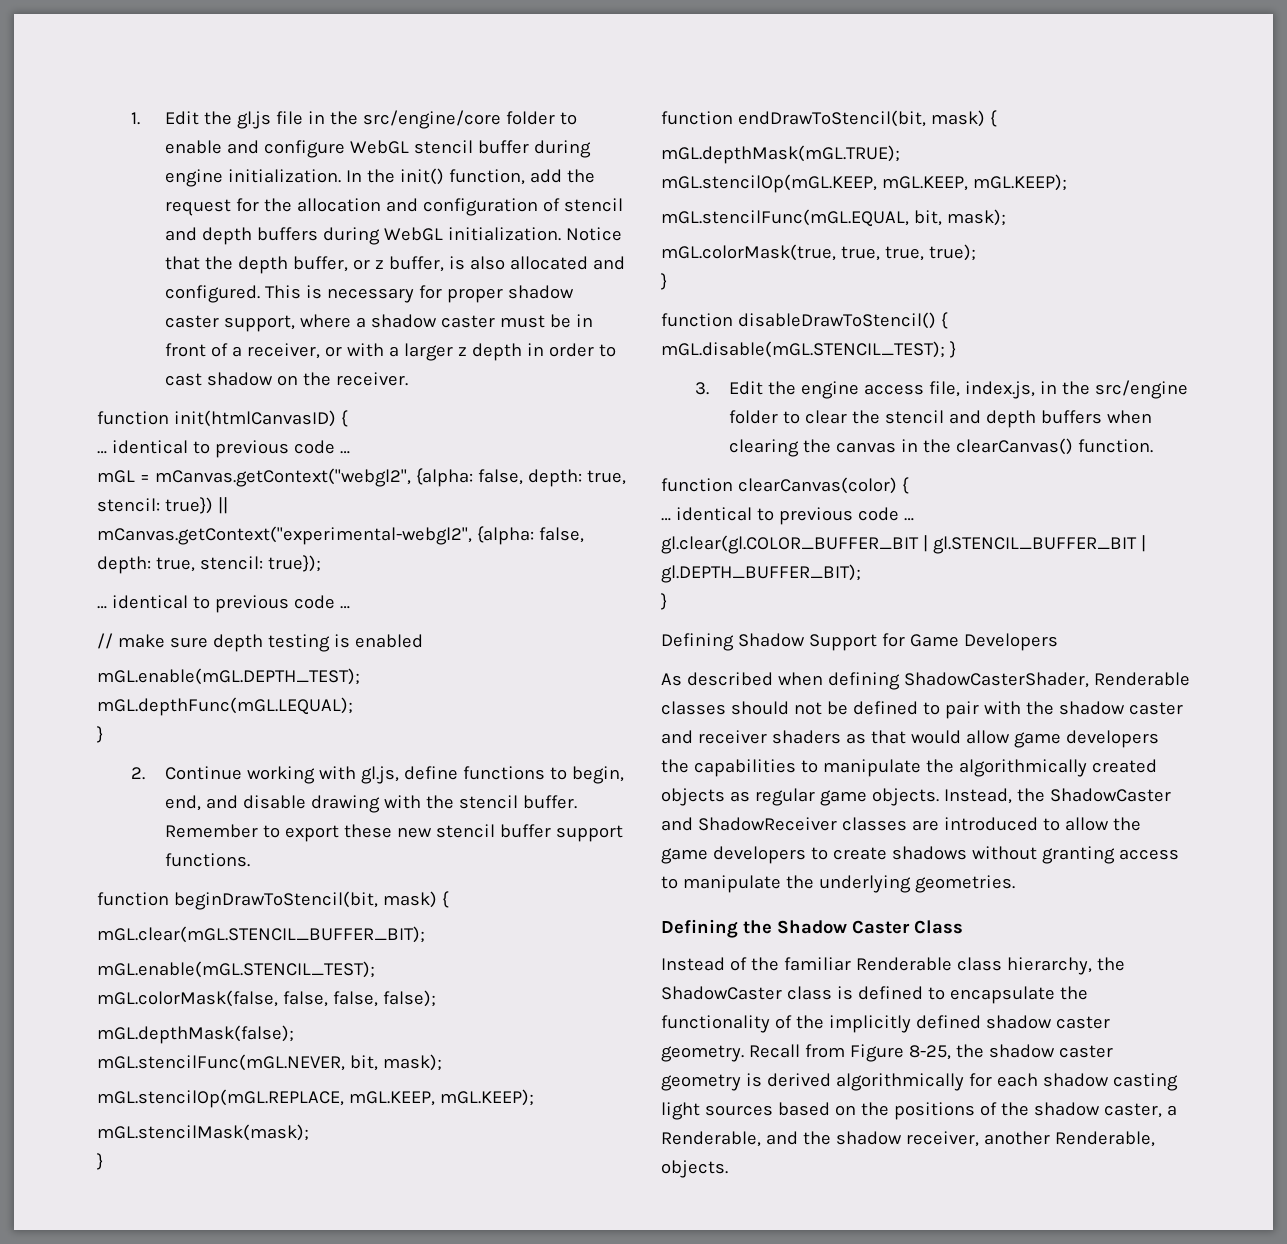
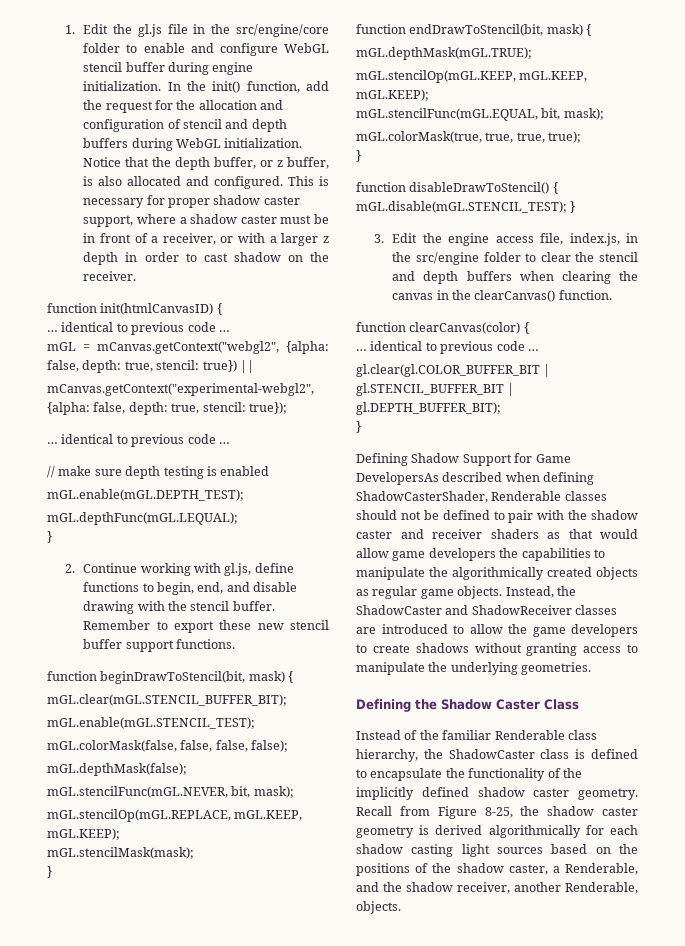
- Defining Shadow Support for Game Developers
- As described when defining ShadowCasterShader, Renderable classes should not be defined to pair with the shadow caster and receiver shaders as that would allow game developers the capabilities to manipulate the algorithmically created objects as regular game objects.
+ Defining Shadow Support for Game DevelopersAs described when defining ShadowCasterShader, Renderable classes should not be defined to pair with the shadow caster and receiver shaders as that would allow game developers the capabilities to manipulate the algorithmically created objects as regular game objects.

